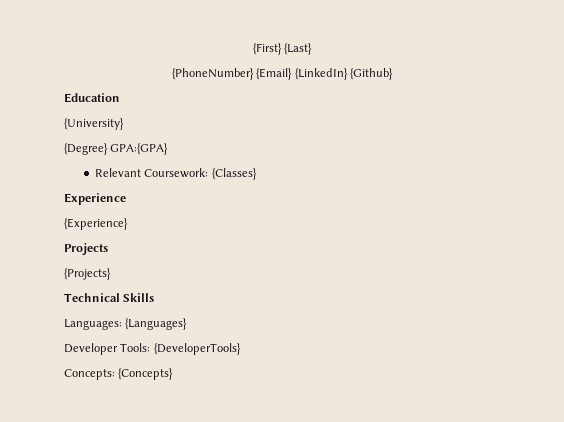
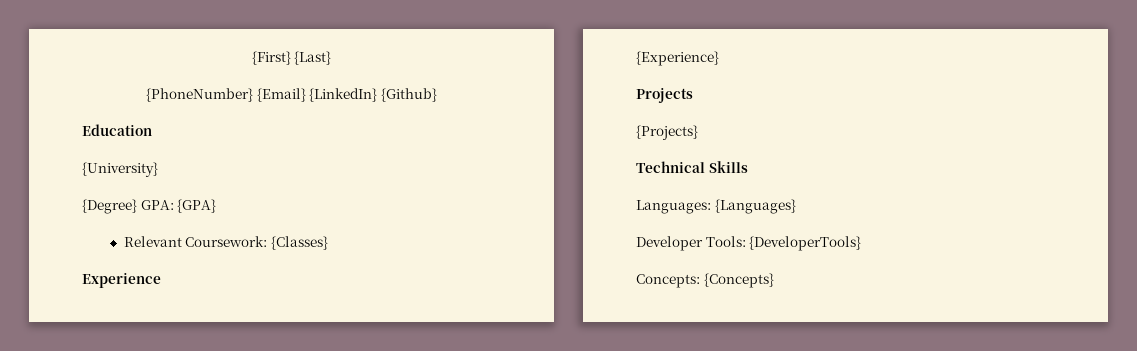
- {Degree} GPA:{GPA}
+ {Degree} GPA: {GPA}

